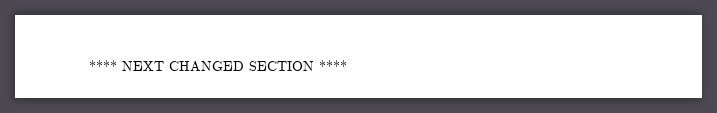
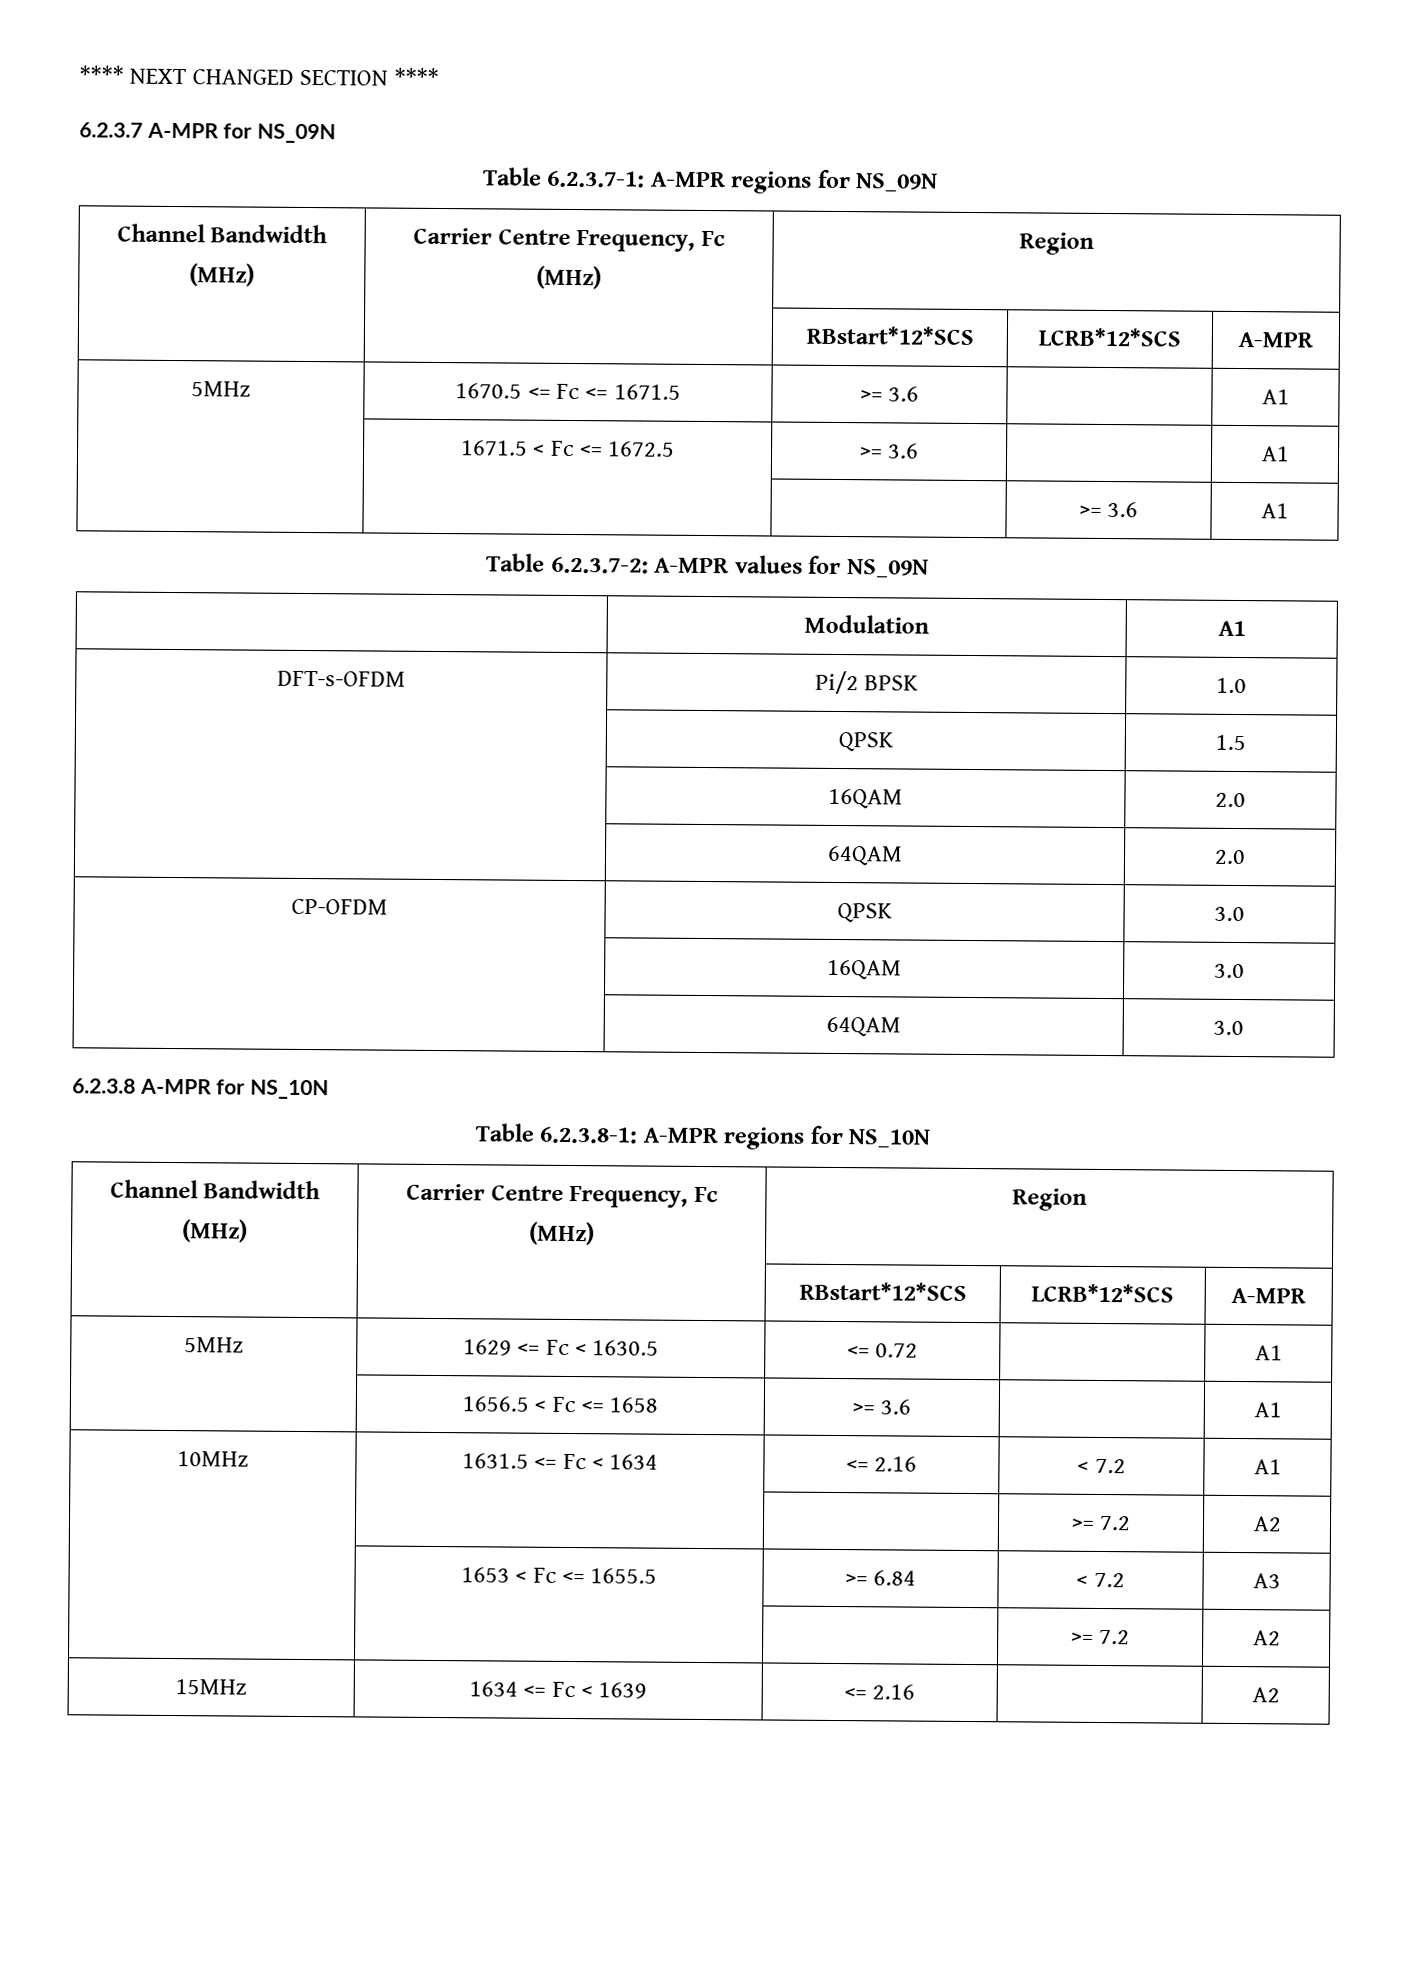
+ 6.2.3.7 A-MPR for NS_09N
+ Table 6.2.3.7-1: A-MPR regions for NS_09N
+ Channel Bandwidth
+ (MHz) | Carrier Centre Frequency, Fc
+ (MHz) | Region
+ | | RBstart*12*SCS | LCRB*12*SCS | A-MPR
+ 5MHz | 1670.5 <= Fc <= 1671.5 | >= 3.6 | | A1
+ | 1671.5 < Fc <= 1672.5 | >= 3.6 | | A1
+ | | | >= 3.6 | A1
+ Table 6.2.3.7-2: A-MPR values for NS_09N
+ | Modulation | A1
+ DFT-s-OFDM | Pi/2 BPSK | 1.0
+ | QPSK | 1.5
+ | 16QAM | 2.0
+ | 64QAM | 2.0
+ CP-OFDM | QPSK | 3.0
+ | 16QAM | 3.0
+ | 64QAM | 3.0
+ 6.2.3.8 A-MPR for NS_10N
+ Table 6.2.3.8-1: A-MPR regions for NS_10N
+ Channel Bandwidth
+ (MHz) | Carrier Centre Frequency, Fc
+ (MHz) | Region
+ | | RBstart*12*SCS | LCRB*12*SCS | A-MPR
+ 5MHz | 1629 <= Fc < 1630.5 | <= 0.72 | | A1
+ | 1656.5 < Fc <= 1658 | >= 3.6 | | A1
+ 10MHz | 1631.5 <= Fc < 1634 | <= 2.16 | < 7.2 | A1
+ | | | >= 7.2 | A2
+ | 1653 < Fc <= 1655.5 | >= 6.84 | < 7.2 | A3
+ | | | >= 7.2 | A2
+ 15MHz | 1634 <= Fc < 1639 | <= 2.16 | | A2

